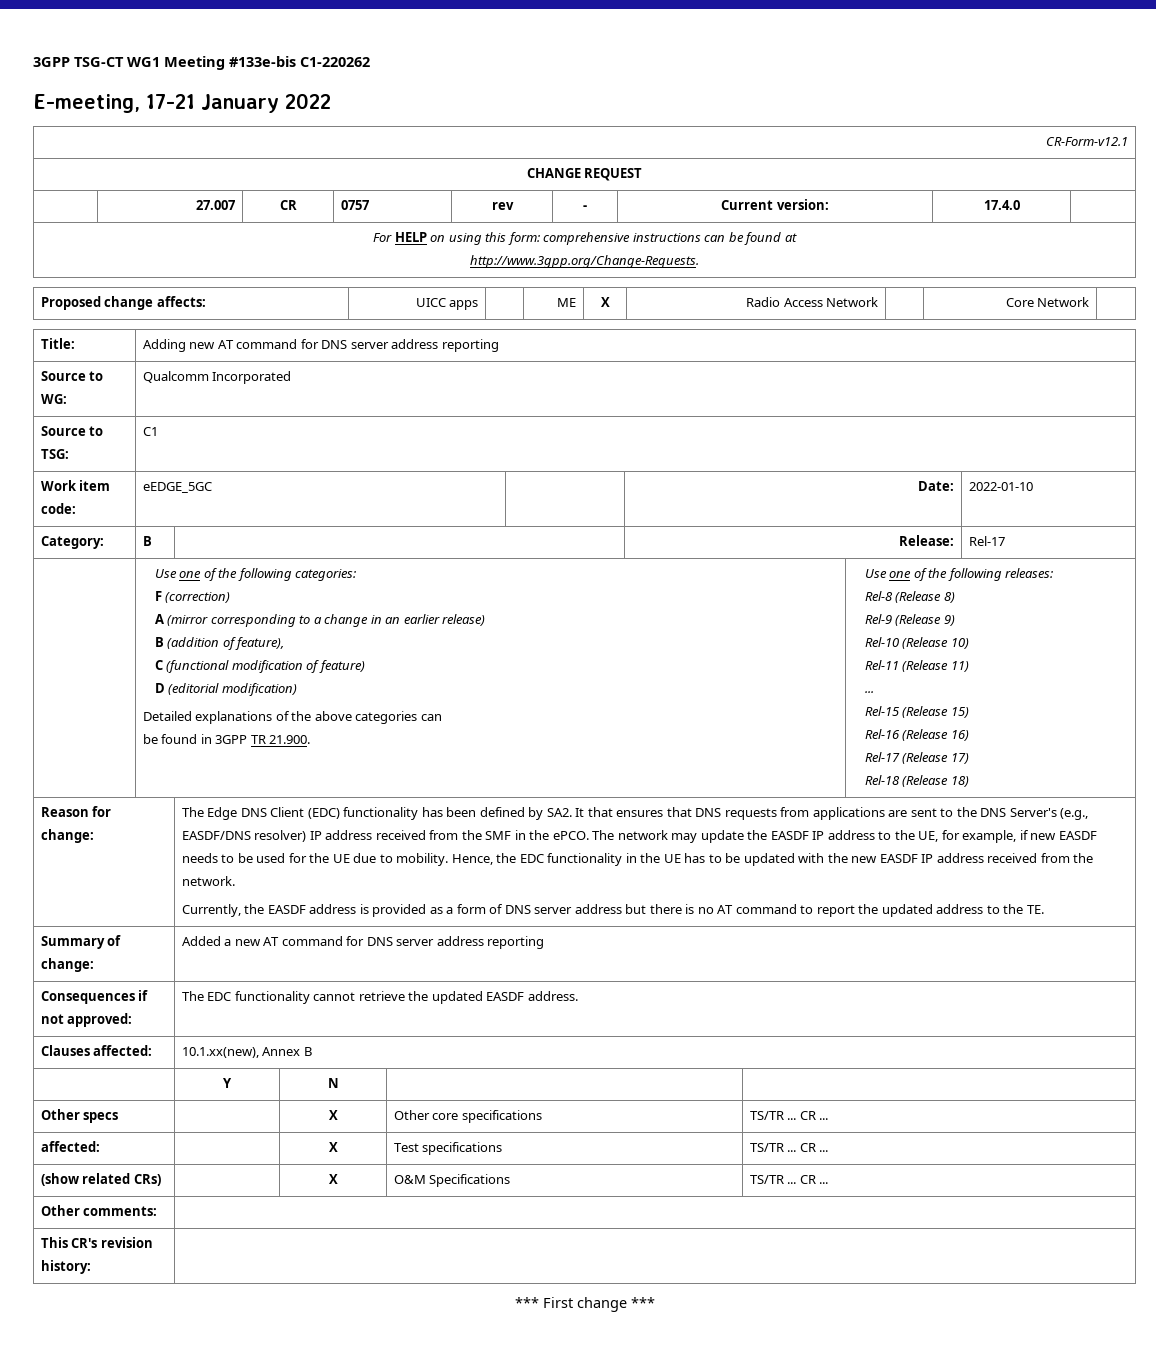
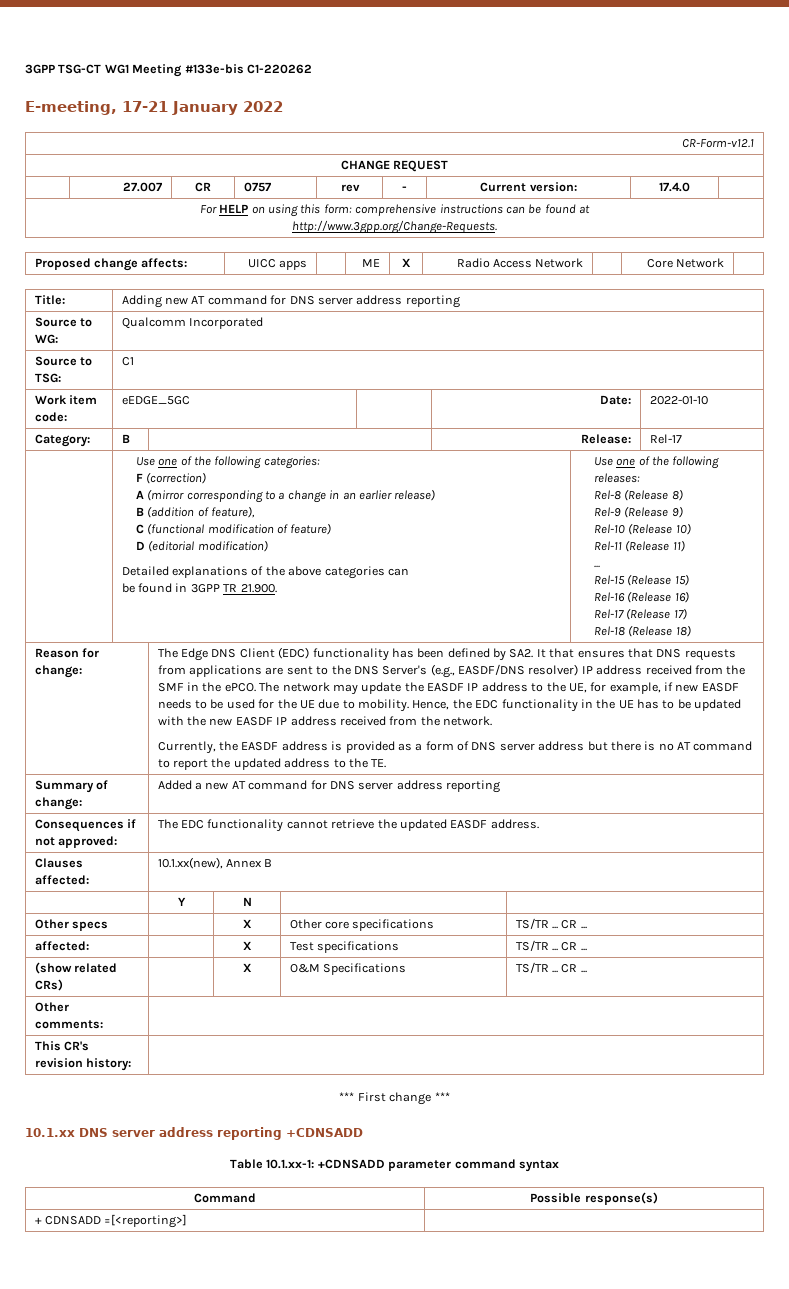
+ 10.1.xx DNS server address reporting +CDNSADD
+ Table 10.1.xx-1: +CDNSADD parameter command syntax
+ Command | Possible response(s)
+ + CDNSADD =[<reporting>] |

